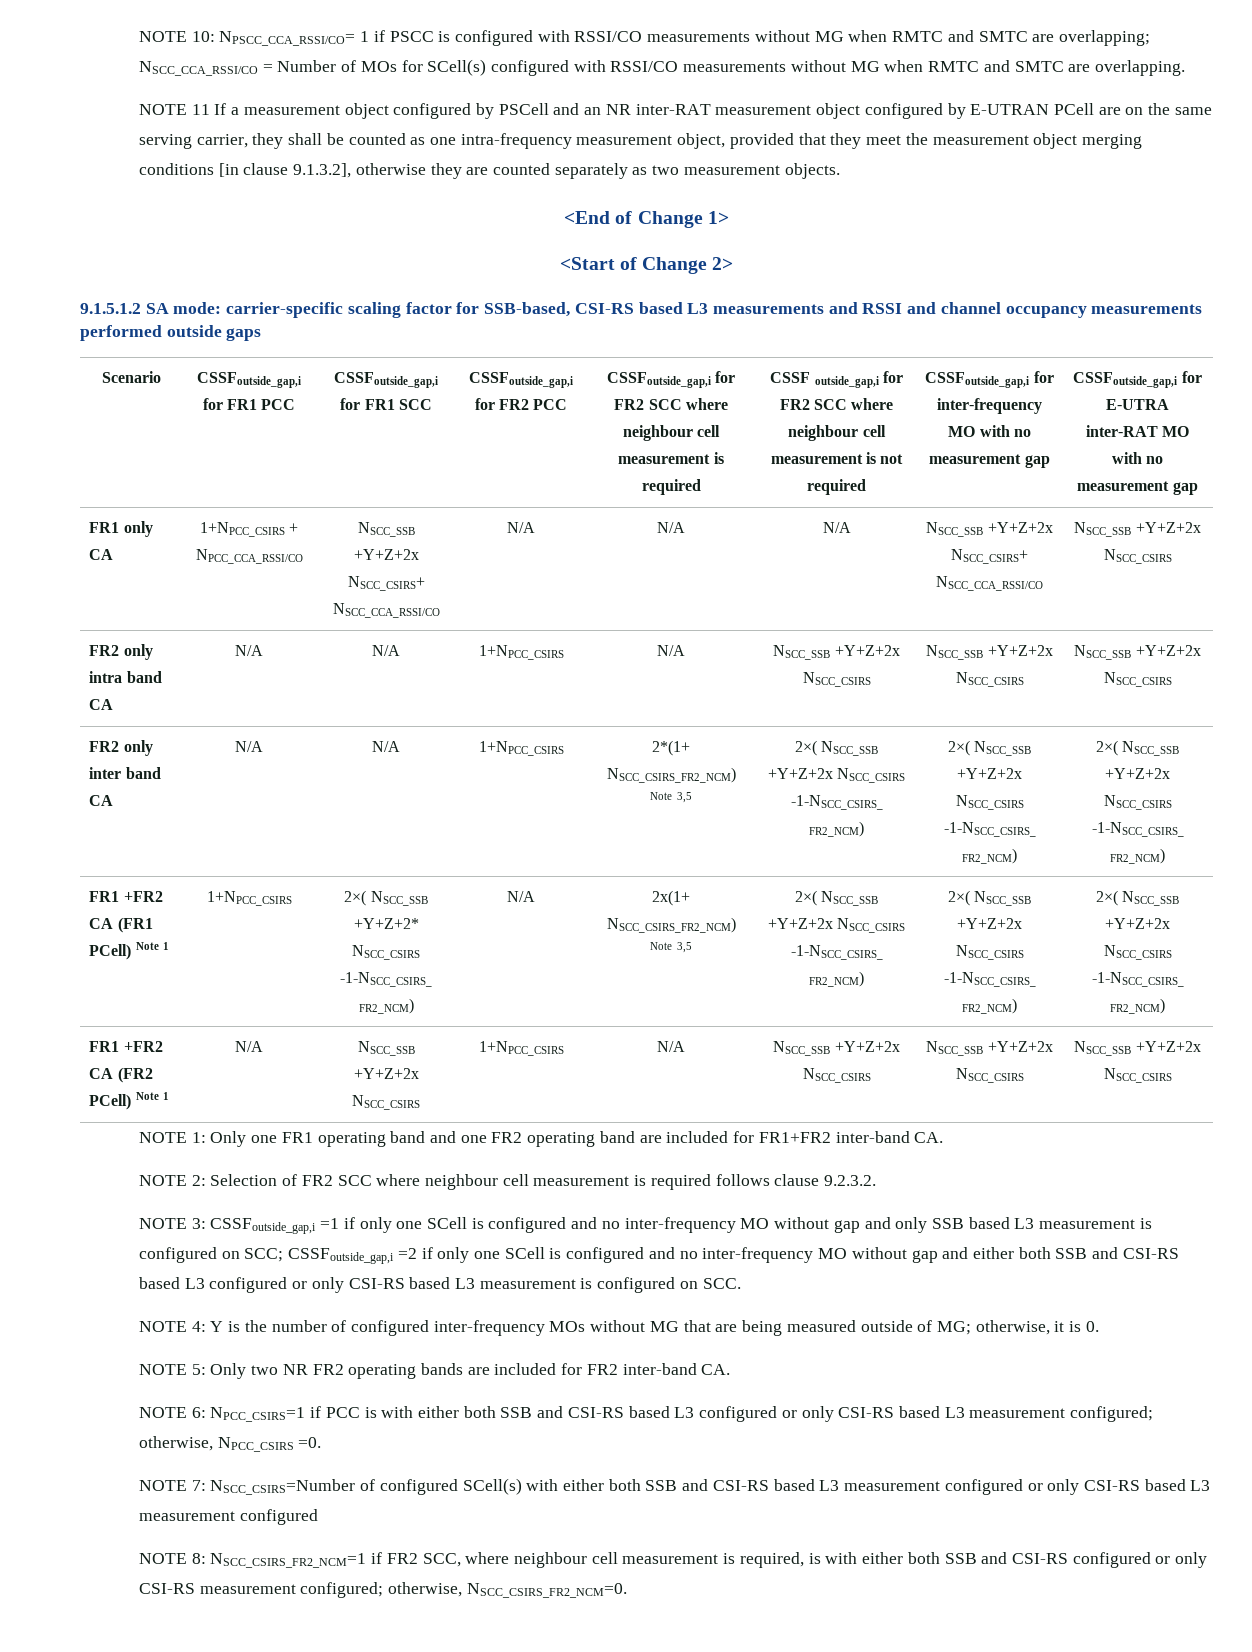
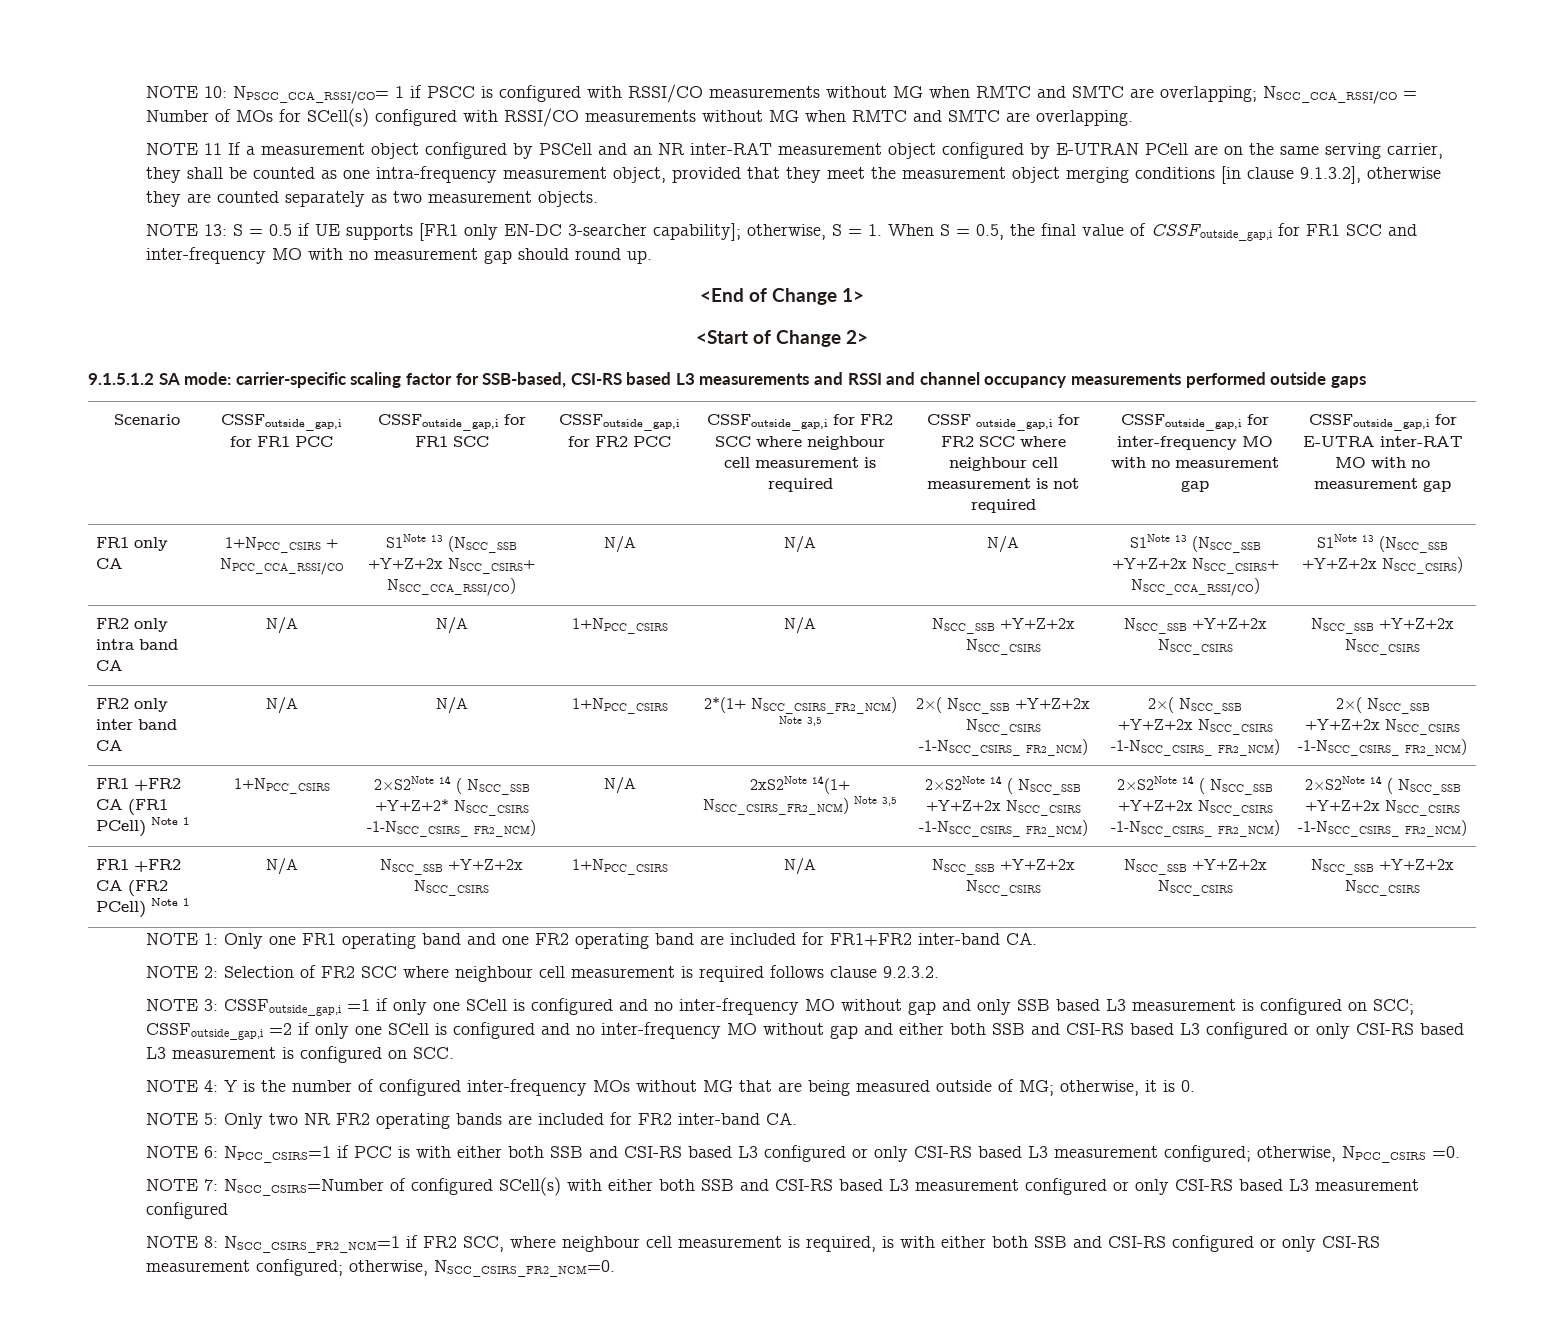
+ NOTE 13: S = 0.5 if UE supports [FR1 only EN-DC 3-searcher capability]; otherwise, S = 1. When S = 0.5, the final value of CSSFoutside_gap,i for FR1 SCC and inter-frequency MO with no measurement gap should round up.
- FR1 only CA | 1+NPCC_CSIRS + NPCC_CCA_RSSI/CO | NSCC_SSB +Y+Z+2x NSCC_CSIRS+ NSCC_CCA_RSSI/CO | N/A | N/A | N/A | NSCC_SSB +Y+Z+2x NSCC_CSIRS+ NSCC_CCA_RSSI/CO | NSCC_SSB +Y+Z+2x NSCC_CSIRS
+ FR1 only CA | 1+NPCC_CSIRS + NPCC_CCA_RSSI/CO | S1Note 13 (NSCC_SSB +Y+Z+2x NSCC_CSIRS+ NSCC_CCA_RSSI/CO) | N/A | N/A | N/A | S1Note 13 (NSCC_SSB +Y+Z+2x NSCC_CSIRS+ NSCC_CCA_RSSI/CO) | S1Note 13 (NSCC_SSB +Y+Z+2x NSCC_CSIRS)
- 2×( NSCC_SSB +Y+Z+2* NSCC_CSIRS -1-NSCC_CSIRS_ FR2_NCM)
+ 2×S2Note 14 ( NSCC_SSB +Y+Z+2* NSCC_CSIRS -1-NSCC_CSIRS_ FR2_NCM)
- 2x(1+ NSCC_CSIRS_FR2_NCM) Note 3,5 | 2×( NSCC_SSB +Y+Z+2x NSCC_CSIRS -1-NSCC_CSIRS_ FR2_NCM) | 2×( NSCC_SSB +Y+Z+2x NSCC_CSIRS -1-NSCC_CSIRS_ FR2_NCM) | 2×( NSCC_SSB +Y+Z+2x NSCC_CSIRS -1-NSCC_CSIRS_ FR2_NCM)
+ 2xS2Note 14(1+ NSCC_CSIRS_FR2_NCM) Note 3,5 | 2×S2Note 14 ( NSCC_SSB +Y+Z+2x NSCC_CSIRS -1-NSCC_CSIRS_ FR2_NCM) | 2×S2Note 14 ( NSCC_SSB +Y+Z+2x NSCC_CSIRS -1-NSCC_CSIRS_ FR2_NCM) | 2×S2Note 14 ( NSCC_SSB +Y+Z+2x NSCC_CSIRS -1-NSCC_CSIRS_ FR2_NCM)

